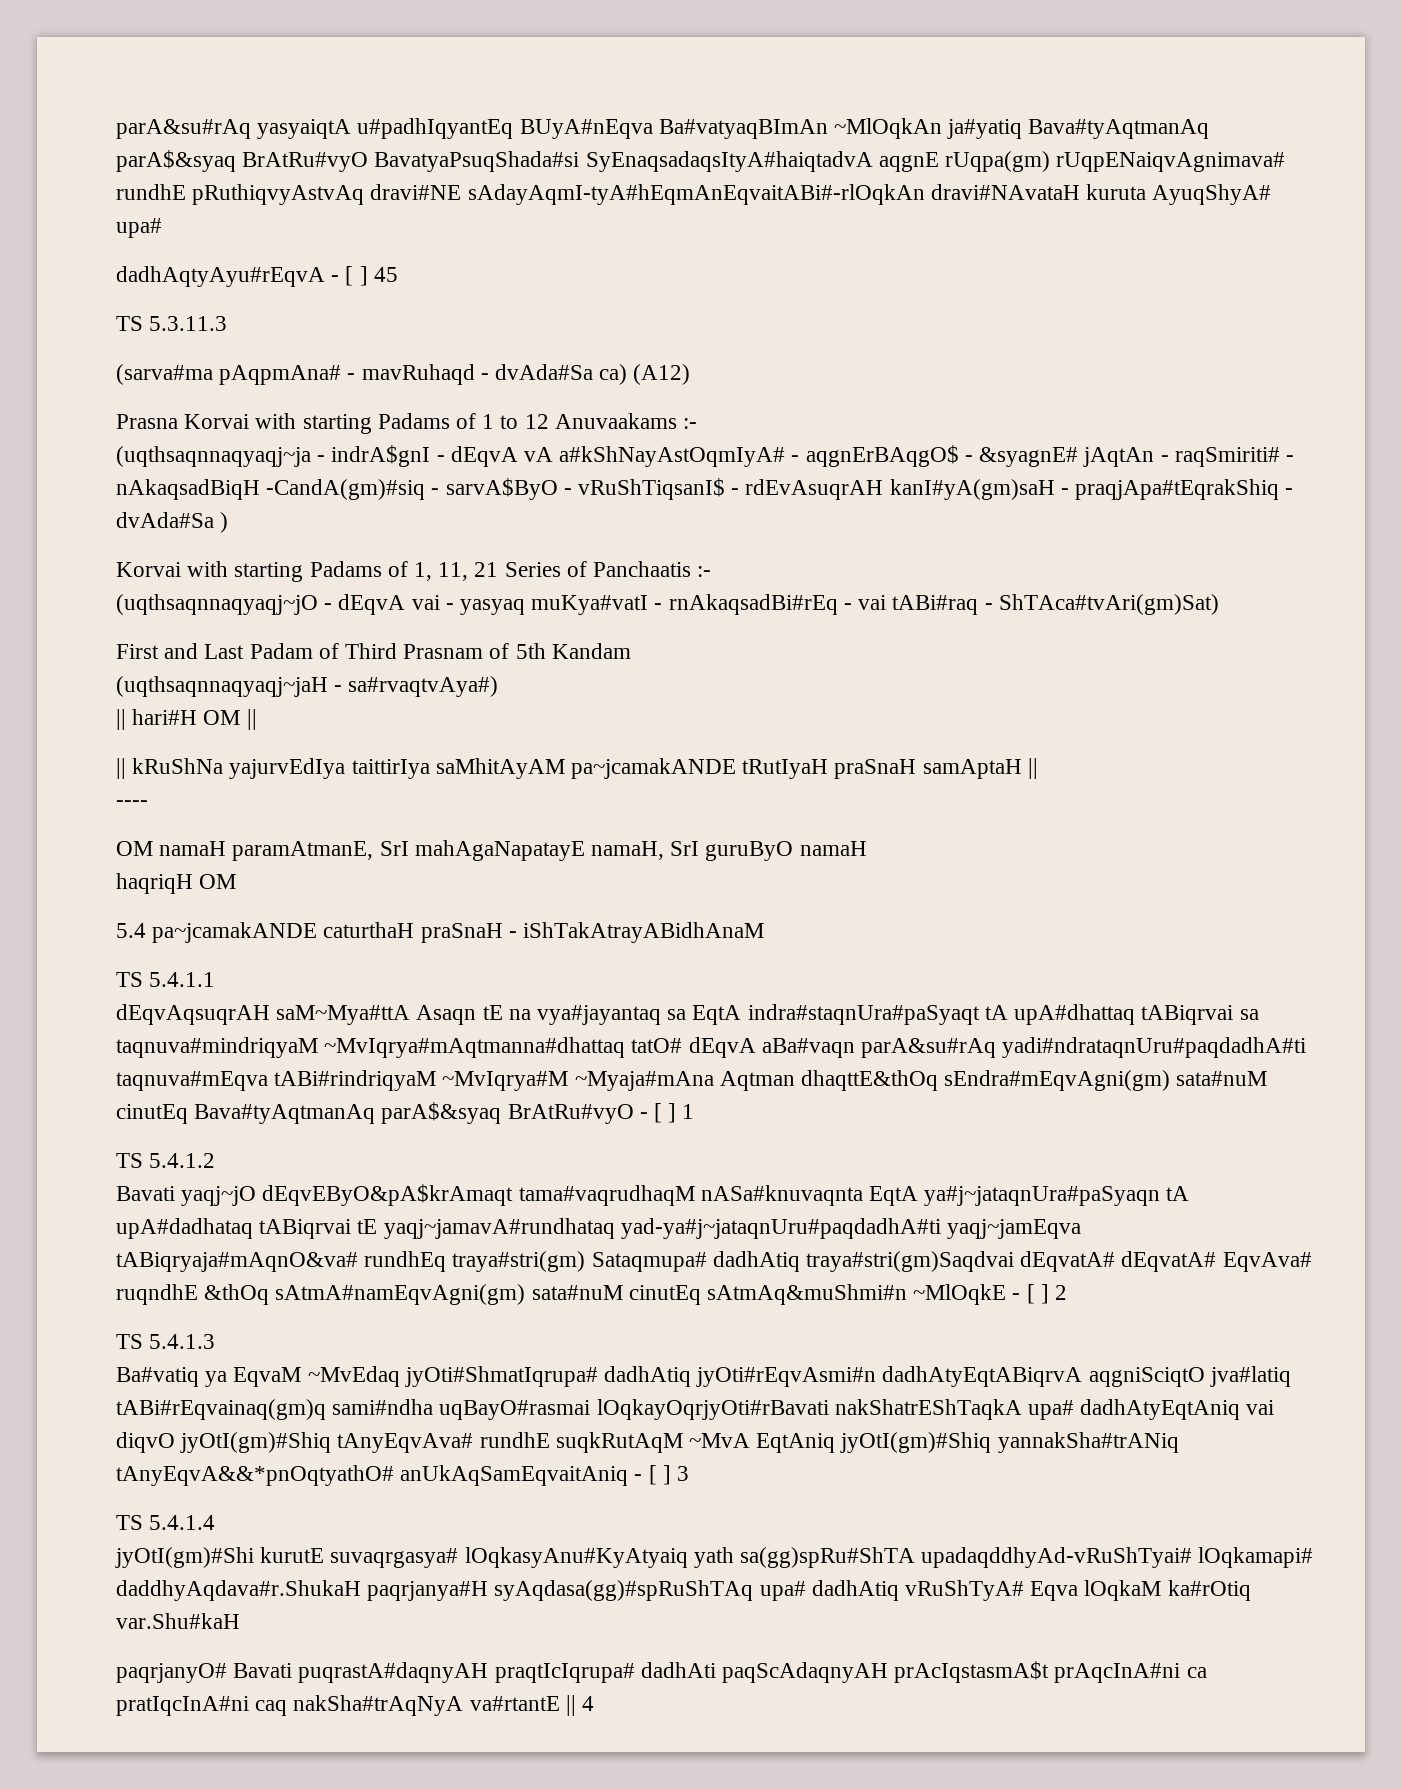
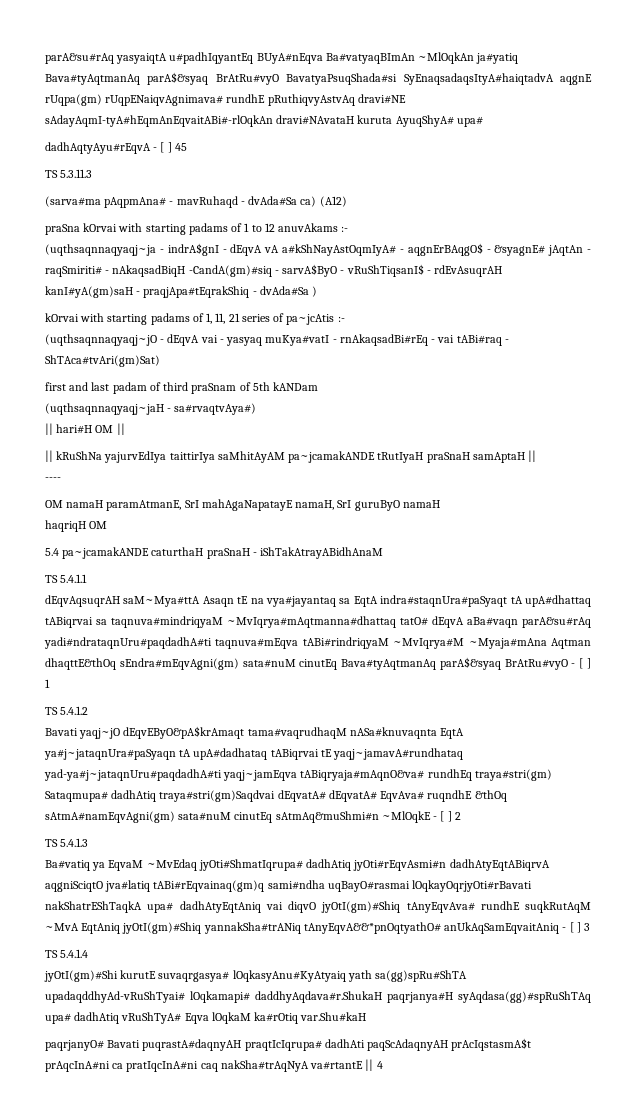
- Prasna Korvai with starting Padams of 1 to 12 Anuvaakams :-
+ praSna kOrvai with starting padams of 1 to 12 anuvAkams :-
- Korvai with starting Padams of 1, 11, 21 Series of Panchaatis :-
+ kOrvai with starting padams of 1, 11, 21 series of pa~jcAtis :-
- First and Last Padam of Third Prasnam of 5th Kandam
+ first and last padam of third praSnam of 5th kANDam

